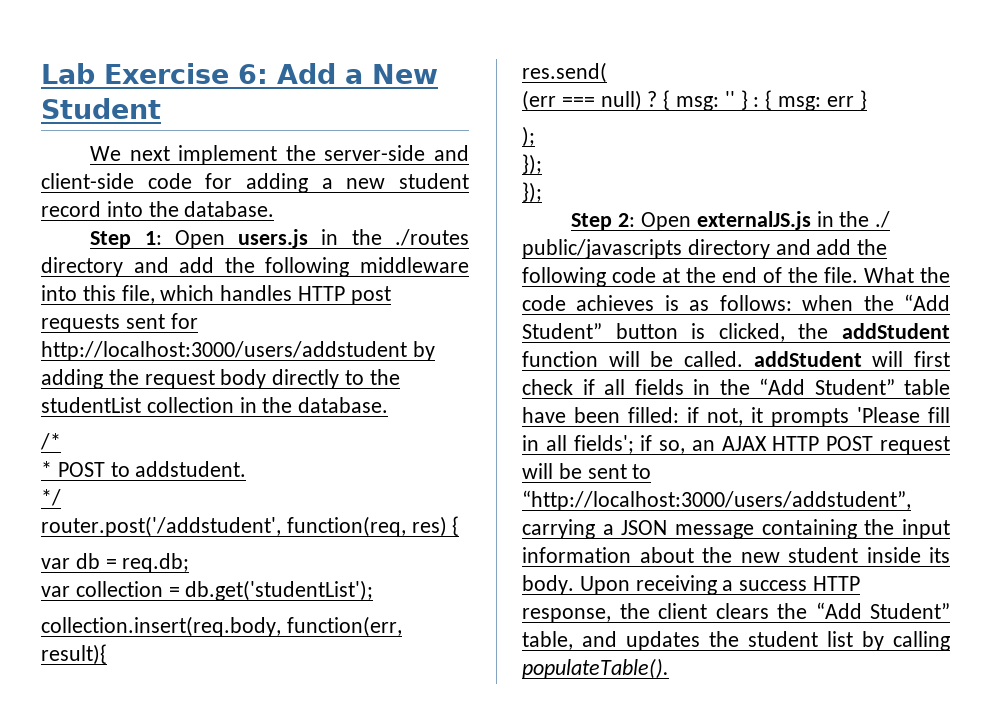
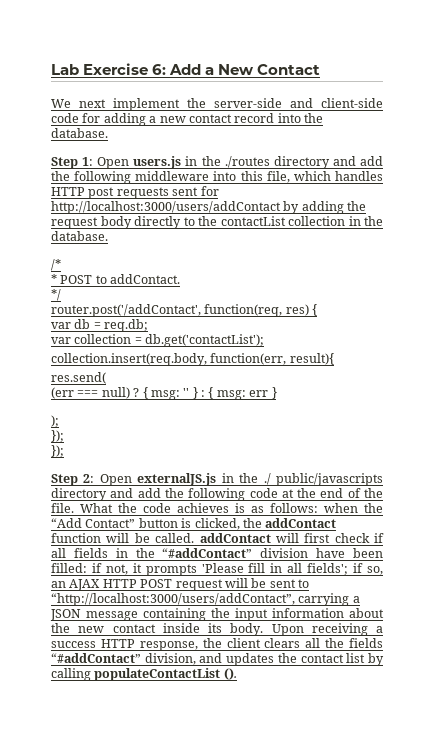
- Lab Exercise 6: Add a New Student
+ Lab Exercise 6: Add a New Contact
- We next implement the server-side and client-side code for adding a new student record into the database.
+ We next implement the server-side and client-side code for adding a new contact record into the database.
- Step 1: Open users.js in the ./routes directory and add the following middleware into this file, which handles HTTP post requests sent for http://localhost:3000/users/addstudent by adding the request body directly to the studentList collection in the database.
+ Step 1: Open users.js in the ./routes directory and add the following middleware into this file, which handles HTTP post requests sent for http://localhost:3000/users/addContact by adding the request body directly to the contactList collection in the database.
- * POST to addstudent.
+ * POST to addContact.
- router.post('/addstudent', function(req, res) {
+ router.post('/addContact', function(req, res) {
- var collection = db.get('studentList');
+ var collection = db.get('contactList');
- when the “Add Student” button is clicked, the addStudent function will be called. addStudent will first check if all fields in the “Add Student” table have been filled:
+ when the “Add Contact” button is clicked, the addContact function will be called. addContact will first check if all fields in the “#addContact” division have been filled:
- if so, an AJAX HTTP POST request will be sent to “http://localhost:3000/users/addstudent”, carrying a JSON message containing the input information about the new student inside its body.
+ if so, an AJAX HTTP POST request will be sent to “http://localhost:3000/users/addContact”, carrying a JSON message containing the input information about the new contact inside its body.
- Upon receiving a success HTTP response, the client clears the “Add Student” table, and updates the student list by calling populateTable().
+ Upon receiving a success HTTP response, the client clears all the fields “#addContact” division, and updates the contact list by calling populateContactList ().

